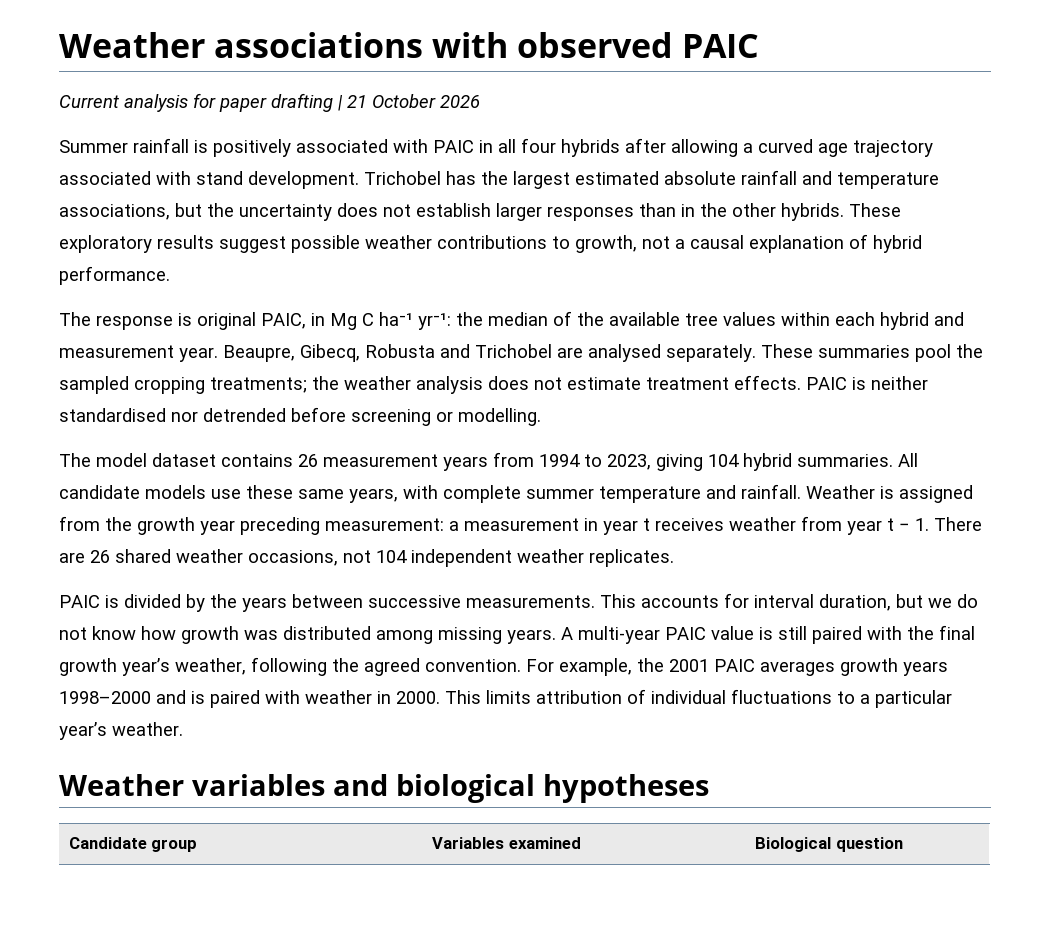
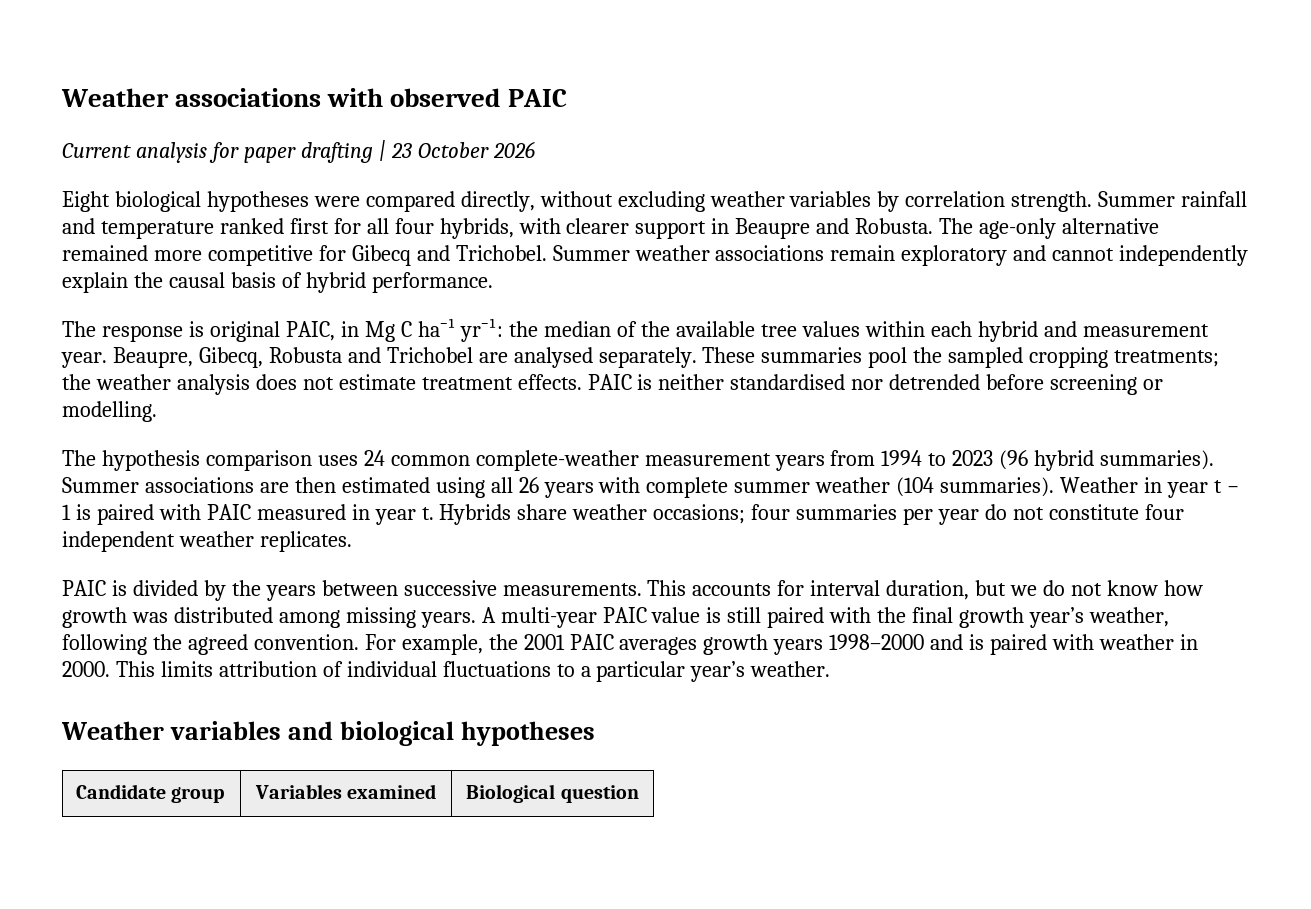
- Current analysis for paper drafting | 21 October 2026
+ Current analysis for paper drafting | 23 October 2026
- Summer rainfall is positively associated with PAIC in all four hybrids after allowing a curved age trajectory associated with stand development. Trichobel has the largest estimated absolute rainfall and temperature associations, but the uncertainty does not establish larger responses than in the other hybrids. These exploratory results suggest possible weather contributions to growth, not a causal explanation of hybrid performance.
+ Eight biological hypotheses were compared directly, without excluding weather variables by correlation strength. Summer rainfall and temperature ranked first for all four hybrids, with clearer support in Beaupre and Robusta. The age-only alternative remained more competitive for Gibecq and Trichobel. Summer weather associations remain exploratory and cannot independently explain the causal basis of hybrid performance.
- The model dataset contains 26 measurement years from 1994 to 2023, giving 104 hybrid summaries. All candidate models use these same years, with complete summer temperature and rainfall. Weather is assigned from the growth year preceding measurement: a measurement in year t receives weather from year t − 1. There are 26 shared weather occasions, not 104 independent weather replicates.
+ The hypothesis comparison uses 24 common complete-weather measurement years from 1994 to 2023 (96 hybrid summaries). Summer associations are then estimated using all 26 years with complete summer weather (104 summaries). Weather in year t − 1 is paired with PAIC measured in year t. Hybrids share weather occasions; four summaries per year do not constitute four independent weather replicates.

